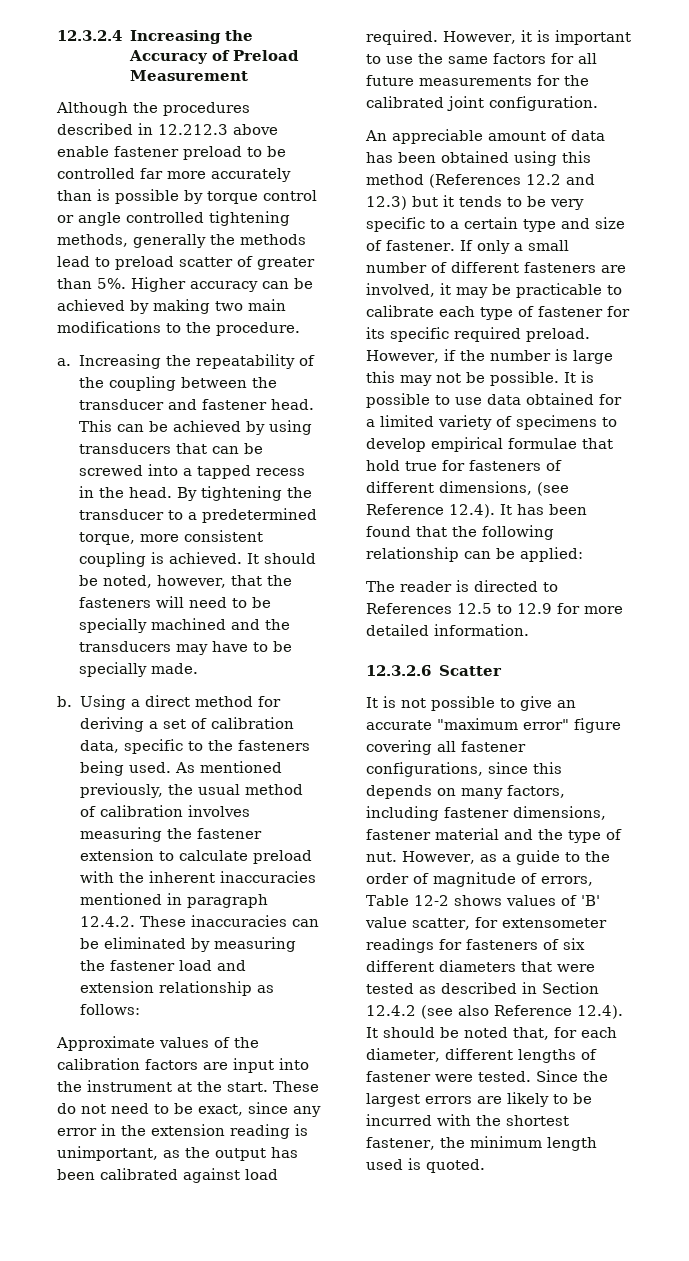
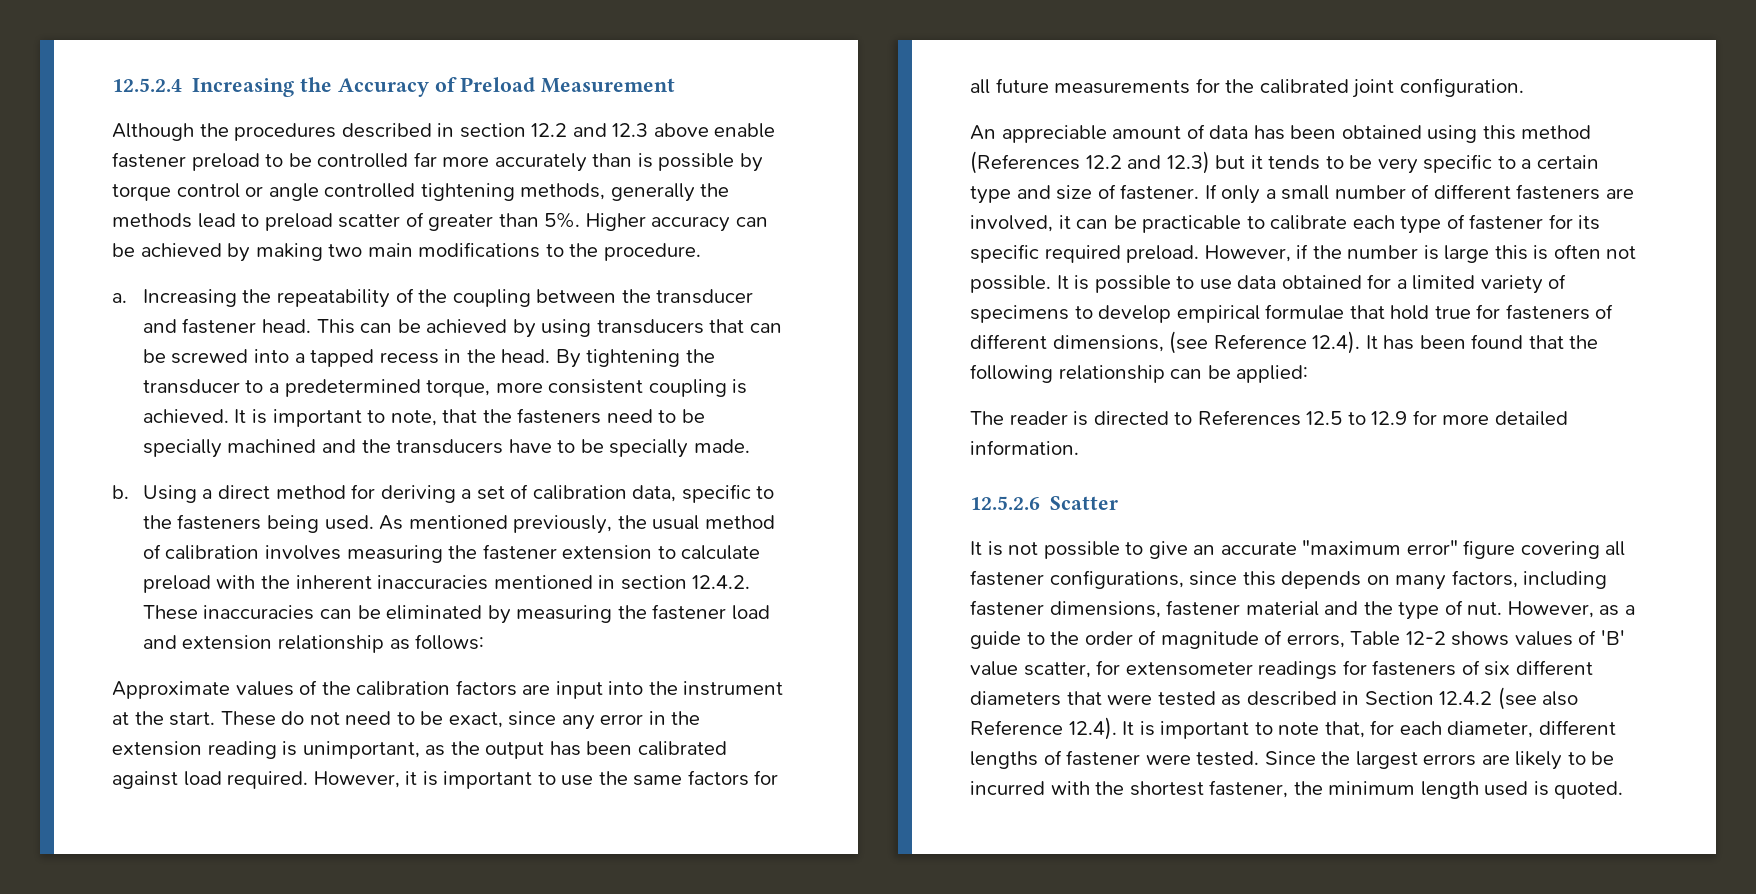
- 12.3.2.4 Increasing the Accuracy of Preload Measurement
+ 12.5.2.4 Increasing the Accuracy of Preload Measurement
- Although the procedures described in 12.212.3 above enable fastener preload to be controlled far more accurately than is possible by torque control or angle controlled tightening methods, generally the methods lead to preload scatter of greater than 5%.
+ Although the procedures described in section 12.2 and 12.3 above enable fastener preload to be controlled far more accurately than is possible by torque control or angle controlled tightening methods, generally the methods lead to preload scatter of greater than 5%.
- It should be noted, however, that the fasteners will need to be specially machined and the transducers may have to be specially made.
+ It is important to note, that the fasteners need to be specially machined and the transducers have to be specially made.
- As mentioned previously, the usual method of calibration involves measuring the fastener extension to calculate preload with the inherent inaccuracies mentioned in paragraph 12.4.2. These inaccuracies can be eliminated by measuring the fastener load and extension relationship as follows:
+ As mentioned previously, the usual method of calibration involves measuring the fastener extension to calculate preload with the inherent inaccuracies mentioned in section 12.4.2. These inaccuracies can be eliminated by measuring the fastener load and extension relationship as follows:
- If only a small number of different fasteners are involved, it may be practicable to calibrate each type of fastener for its specific required preload.
+ If only a small number of different fasteners are involved, it can be practicable to calibrate each type of fastener for its specific required preload.
- However, if the number is large this may not be possible.
+ However, if the number is large this is often not possible.
- 12.3.2.6 Scatter
+ 12.5.2.6 Scatter
- However, as a guide to the order of magnitude of errors, Table 12-2 shows values of 'B' value scatter, for extensometer readings for fasteners of six different diameters that were tested as described in Section 12.4.2 (see also Reference 12.4). It should be noted that, for each diameter, different lengths of fastener were tested.
+ However, as a guide to the order of magnitude of errors, Table 12-2 shows values of 'B' value scatter, for extensometer readings for fasteners of six different diameters that were tested as described in Section 12.4.2 (see also Reference 12.4). It is important to note that, for each diameter, different lengths of fastener were tested.

